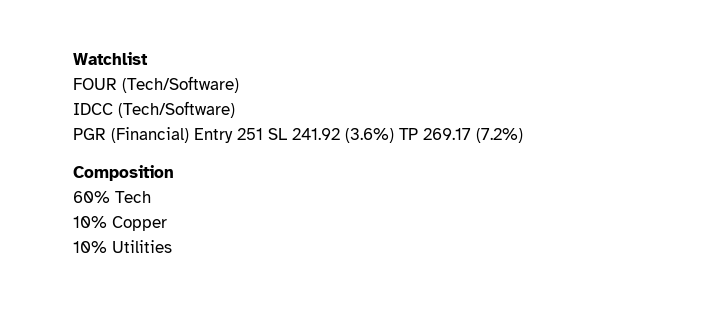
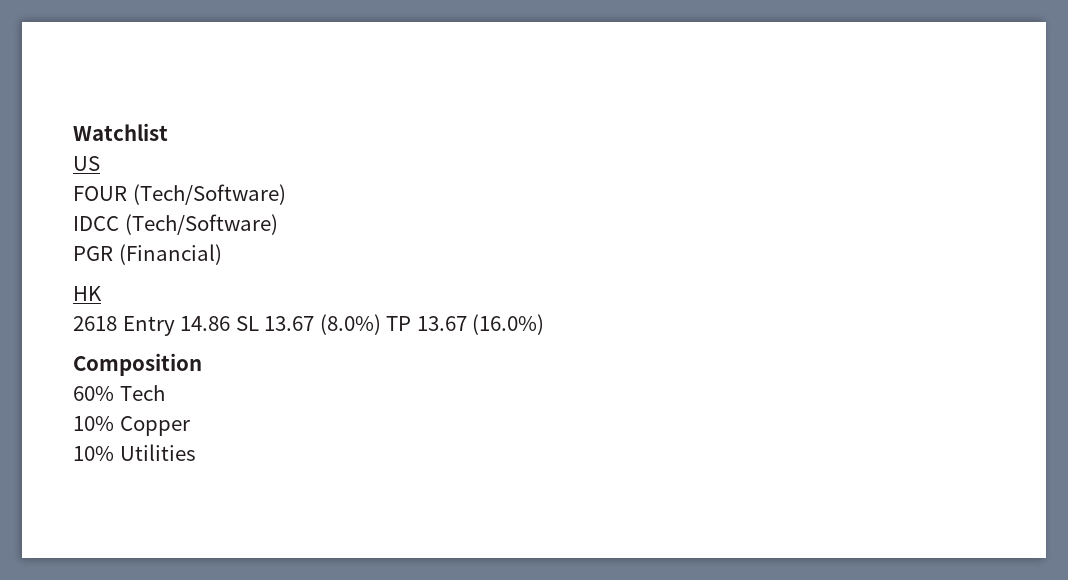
+ US
- PGR (Financial) Entry 251 SL 241.92 (3.6%) TP 269.17 (7.2%)
+ PGR (Financial)
+ HK
+ 2618 Entry 14.86 SL 13.67 (8.0%) TP 13.67 (16.0%)

